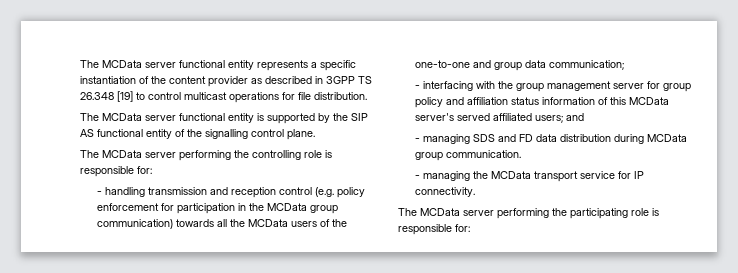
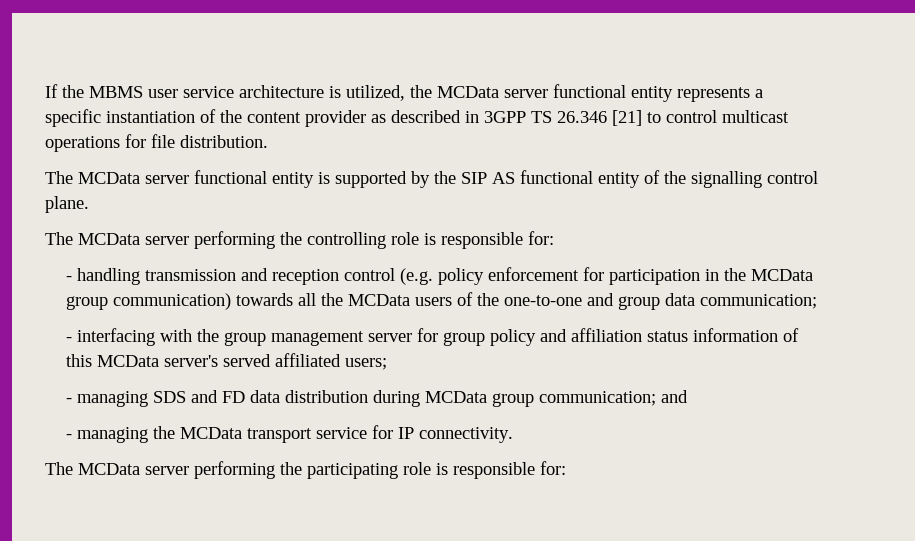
- The MCData server functional entity represents a specific instantiation of the content provider as described in 3GPP TS 26.348 [19] to control multicast operations for file distribution.
+ If the MBMS user service architecture is utilized, the MCData server functional entity represents a specific instantiation of the content provider as described in 3GPP TS 26.346 [21] to control multicast operations for file distribution.
- - interfacing with the group management server for group policy and affiliation status information of this MCData server's served affiliated users; and
+ - interfacing with the group management server for group policy and affiliation status information of this MCData server's served affiliated users;
- - managing SDS and FD data distribution during MCData group communication.
+ - managing SDS and FD data distribution during MCData group communication; and

